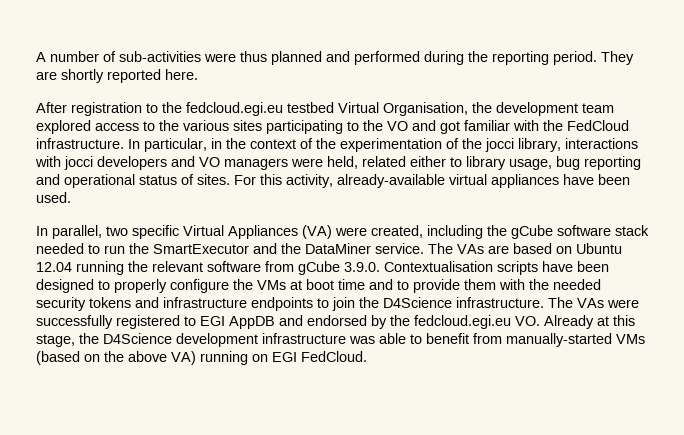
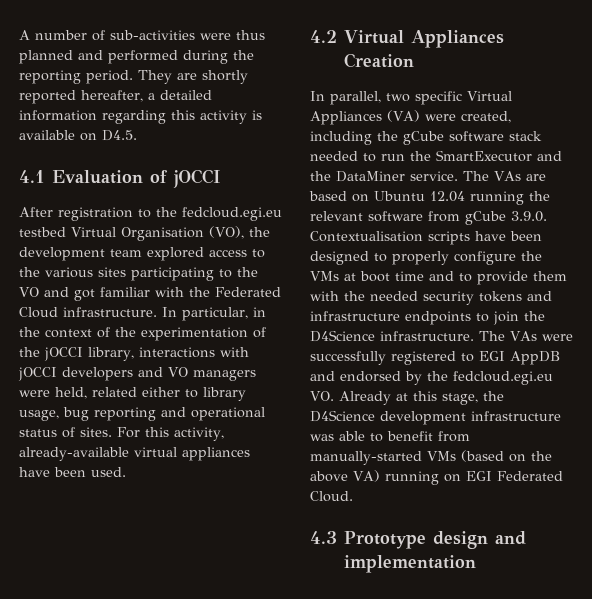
- They are shortly reported here.
+ They are shortly reported hereafter, a detailed information regarding this activity is available on D4.5.
+ 4.1 Evaluation of jOCCI
- After registration to the fedcloud.egi.eu testbed Virtual Organisation, the development team explored access to the various sites participating to the VO and got familiar with the FedCloud infrastructure.
+ After registration to the fedcloud.egi.eu testbed Virtual Organisation (VO), the development team explored access to the various sites participating to the VO and got familiar with the Federated Cloud infrastructure.
- In particular, in the context of the experimentation of the jocci library, interactions with jocci developers and VO managers were held, related either to library usage, bug reporting and operational status of sites.
+ In particular, in the context of the experimentation of the jOCCI library, interactions with jOCCI developers and VO managers were held, related either to library usage, bug reporting and operational status of sites.
+ 4.2 Virtual Appliances Creation
- The VAs were successfully registered to EGI AppDB and endorsed by the fedcloud.egi.eu VO. Already at this stage, the D4Science development infrastructure was able to benefit from manually-started VMs (based on the above VA) running on EGI FedCloud.
+ The VAs were successfully registered to EGI AppDB and endorsed by the fedcloud.egi.eu VO. Already at this stage, the D4Science development infrastructure was able to benefit from manually-started VMs (based on the above VA) running on EGI Federated Cloud.
+ 4.3 Prototype design and implementation

